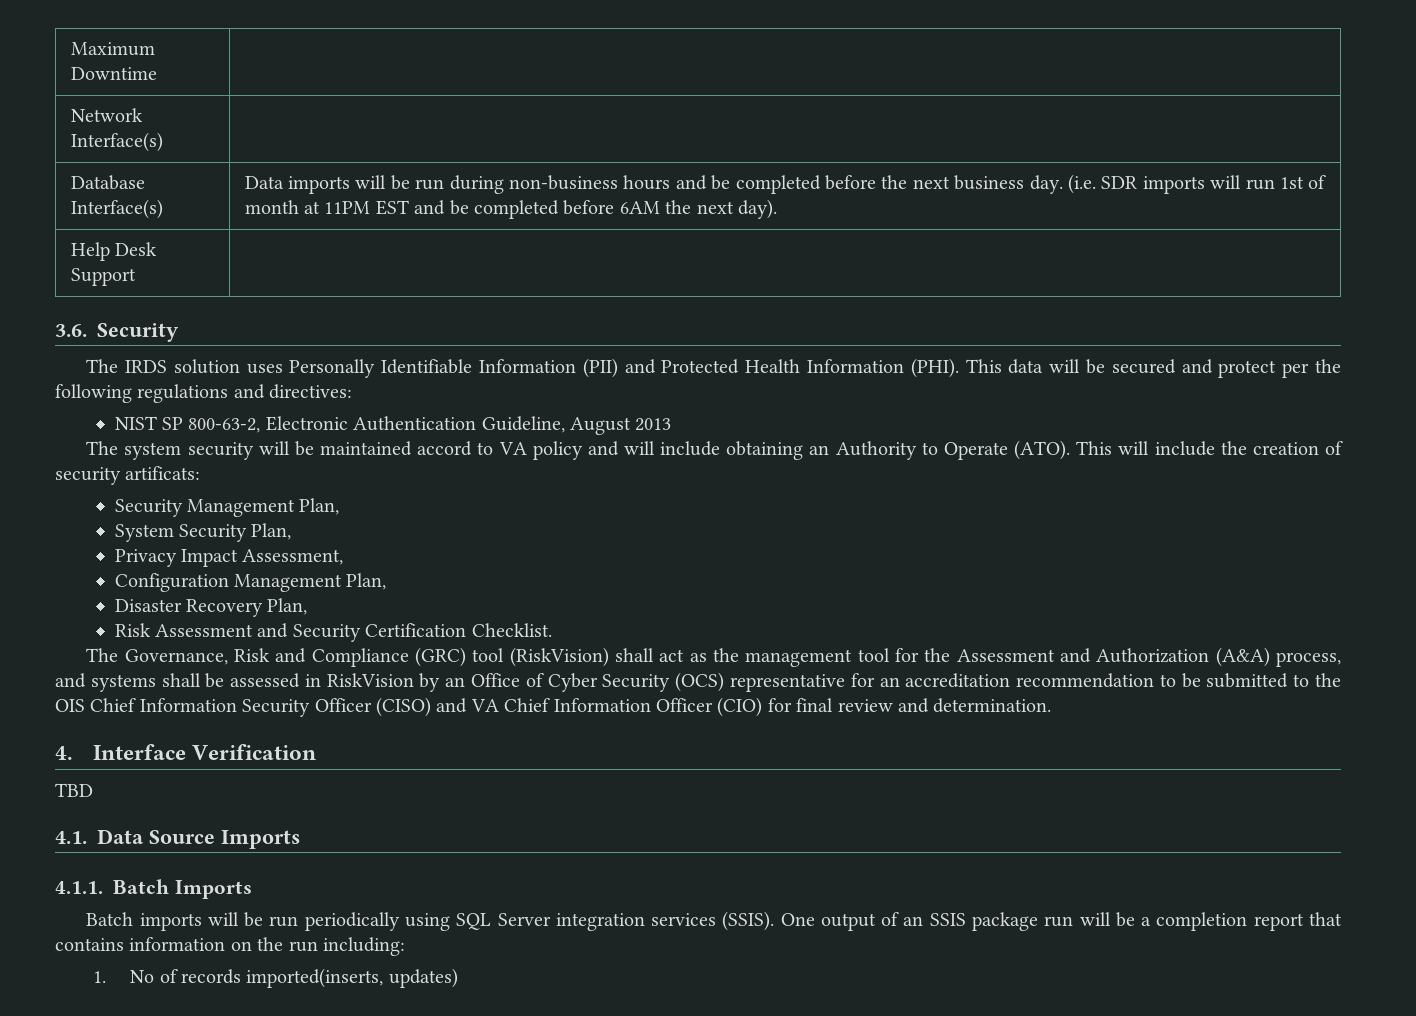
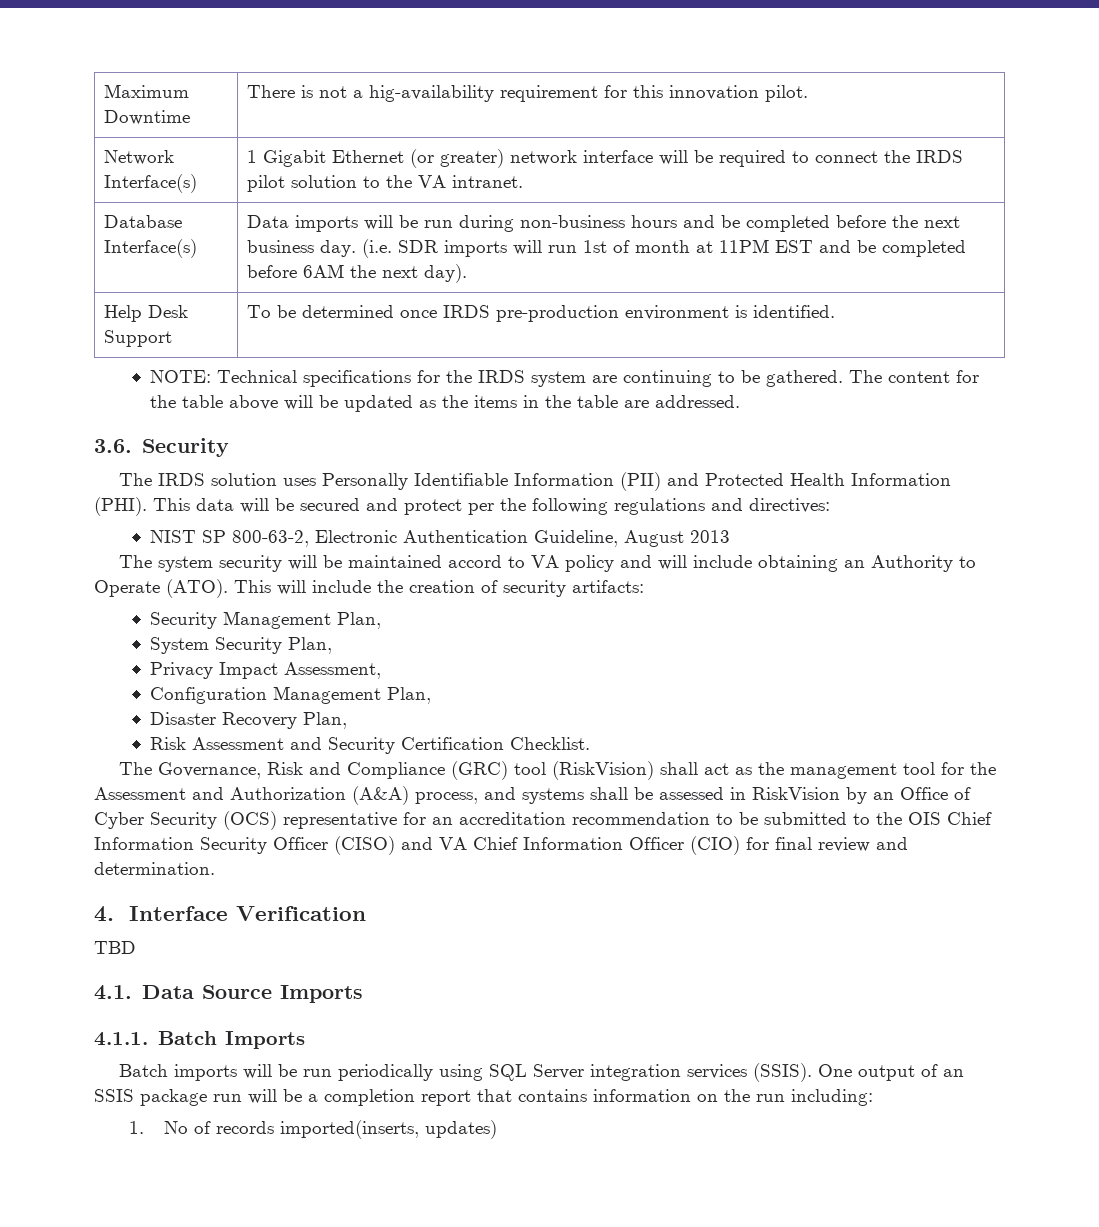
- Maximum Downtime |
- Network Interface(s) |
+ Maximum Downtime | There is not a hig-availability requirement for this innovation pilot.
+ Network Interface(s) | 1 Gigabit Ethernet (or greater) network interface will be required to connect the IRDS pilot solution to the VA intranet.
- Help Desk Support |
+ Help Desk Support | To be determined once IRDS pre-production environment is identified.
+ NOTE: Technical specifications for the IRDS system are continuing to be gathered. The content for the table above will be updated as the items in the table are addressed.
- This will include the creation of security artificats:
+ This will include the creation of security artifacts:

